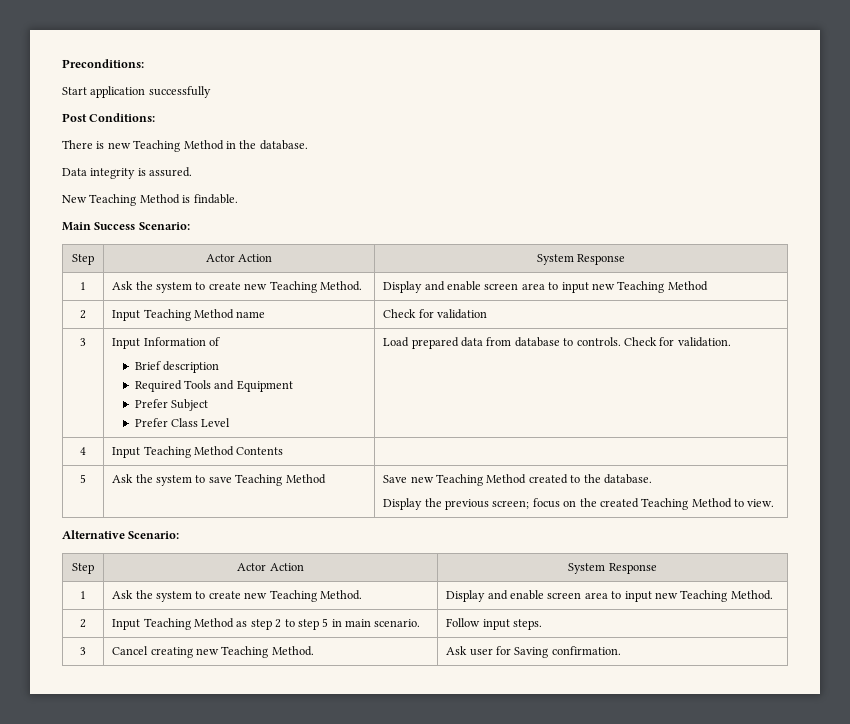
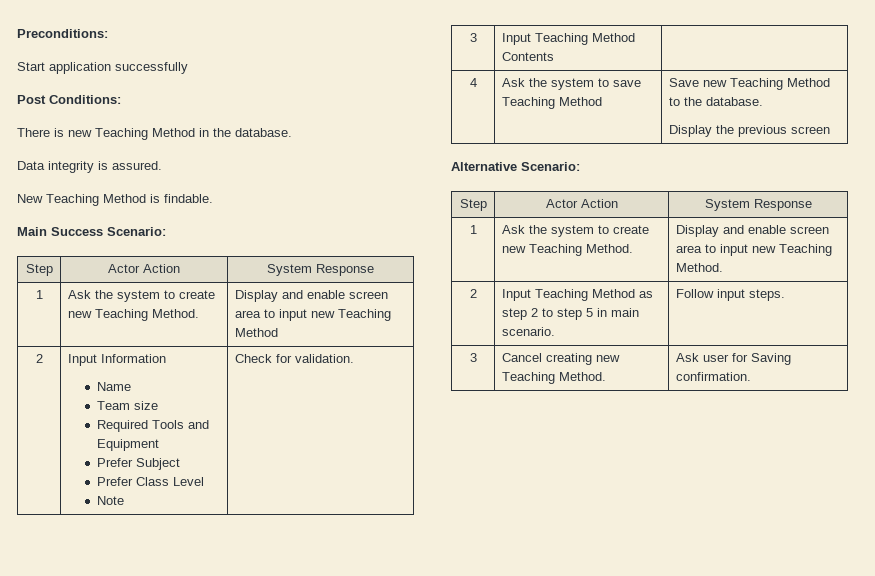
- 2 | Input Teaching Method name | Check for validation
- 3 | Input Information of
- Brief description
+ 2 | Input Information
+ Name
+ Team size
  Required Tools and Equipment
  Prefer Subject
- Prefer Class Level | Load prepared data from database to controls. Check for validation.
+ Prefer Class Level
+ Note | Check for validation.
- 4 | Input Teaching Method Contents |
+ 3 | Input Teaching Method Contents |
- 5 | Ask the system to save Teaching Method | Save new Teaching Method created to the database.
- Display the previous screen; focus on the created Teaching Method to view.
+ 4 | Ask the system to save Teaching Method | Save new Teaching Method to the database.
+ Display the previous screen

